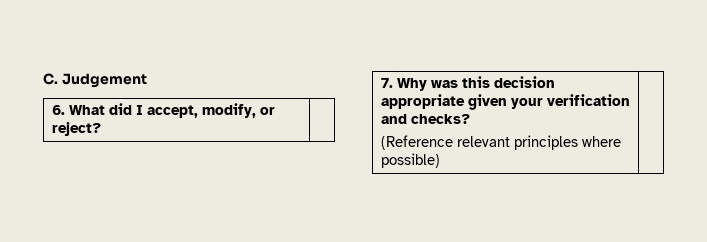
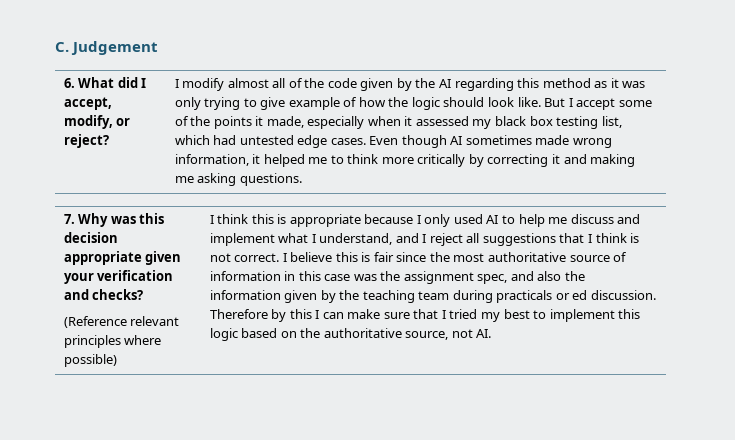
+ I modify almost all of the code given by the AI regarding this method as it was only trying to give example of how the logic should look like. But I accept some of the points it made, especially when it assessed my black box testing list, which had untested edge cases. Even though AI sometimes made wrong information, it helped me to think more critically by correcting it and making me asking questions.
+ I think this is appropriate because I only used AI to help me discuss and implement what I understand, and I reject all suggestions that I think is not correct. I believe this is fair since the most authoritative source of information in this case was the assignment spec, and also the information given by the teaching team during practicals or ed discussion. Therefore by this I can make sure that I tried my best to implement this logic based on the authoritative source, not AI.

